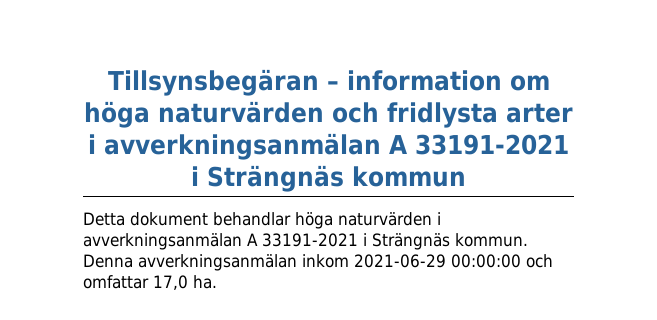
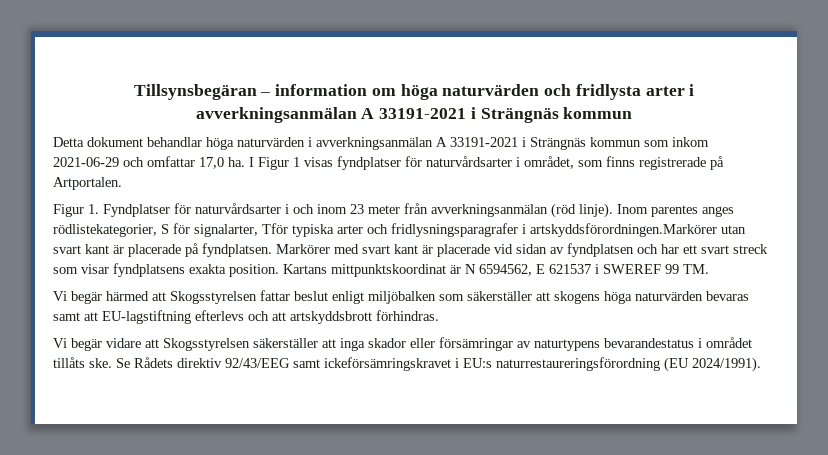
- Detta dokument behandlar höga naturvärden i avverkningsanmälan A 33191-2021 i Strängnäs kommun. Denna avverkningsanmälan inkom 2021-06-29 00:00:00 och omfattar 17,0 ha.
+ Detta dokument behandlar höga naturvärden i avverkningsanmälan A 33191-2021 i Strängnäs kommun som inkom 2021-06-29 och omfattar 17,0 ha.
+ I Figur 1 visas fyndplatser för naturvårdsarter i området, som finns registrerade på Artportalen.
+ Figur 1. Fyndplatser för naturvårdsarter i och inom 23 meter från avverkningsanmälan (röd linje). Inom parentes anges rödlistekategorier, S för signalarter, Tför typiska arter och fridlysningsparagrafer i artskyddsförordningen.Markörer utan svart kant är placerade på fyndplatsen. Markörer med svart kant är placerade vid sidan av fyndplatsen och har ett svart streck som visar fyndplatsens exakta position. Kartans mittpunktskoordinat är N 6594562, E 621537 i SWEREF 99 TM.
+ Vi begär härmed att Skogsstyrelsen fattar beslut enligt miljöbalken som säkerställer att skogens höga naturvärden bevaras samt att EU-lagstiftning efterlevs och att artskyddsbrott förhindras.
+ Vi begär vidare att Skogsstyrelsen säkerställer att inga skador eller försämringar av naturtypens bevarandestatus i området tillåts ske. Se Rådets direktiv 92/43/EEG samt ickeförsämringskravet i EU:s naturrestaureringsförordning (EU 2024/1991).

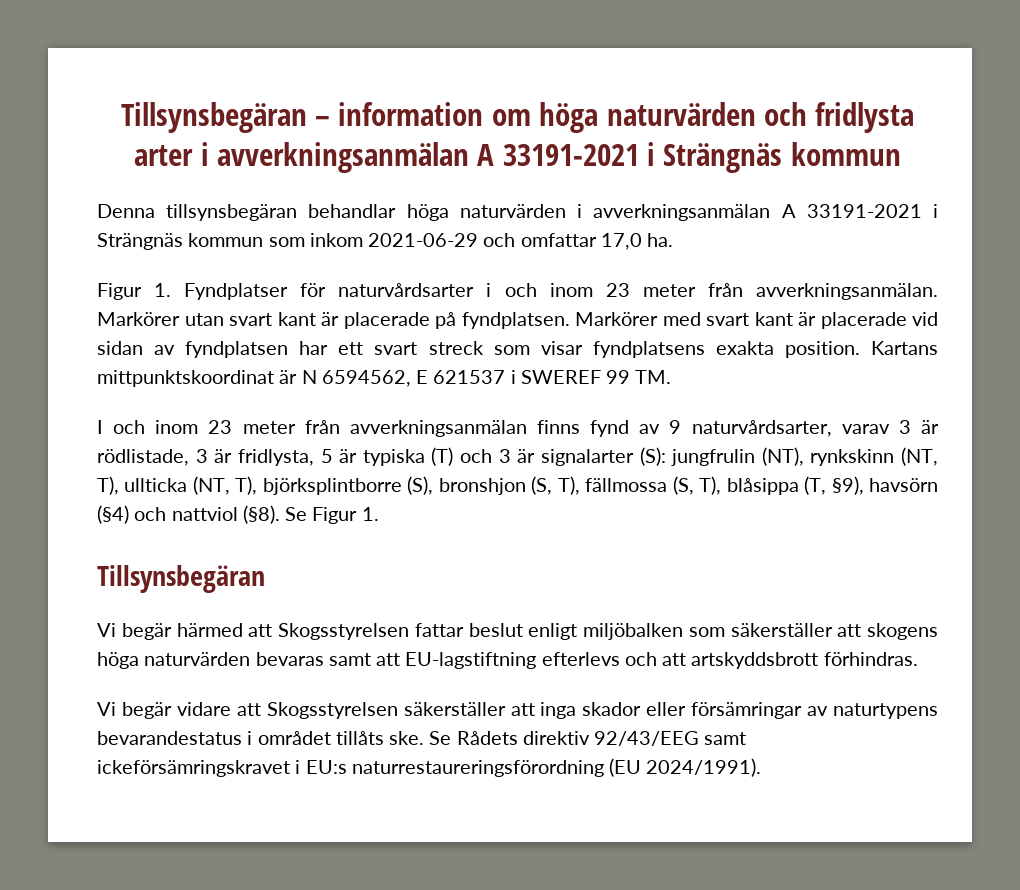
- Detta dokument behandlar höga naturvärden i avverkningsanmälan A 33191-2021 i Strängnäs kommun som inkom 2021-06-29 och omfattar 17,0 ha. I Figur 1 visas fyndplatser för naturvårdsarter i området, som finns registrerade på Artportalen.
+ Denna tillsynsbegäran behandlar höga naturvärden i avverkningsanmälan A 33191-2021 i Strängnäs kommun som inkom 2021-06-29 och omfattar 17,0 ha.
- Figur 1. Fyndplatser för naturvårdsarter i och inom 23 meter från avverkningsanmälan (röd linje). Inom parentes anges rödlistekategorier, S för signalarter, Tför typiska arter och fridlysningsparagrafer i artskyddsförordningen.Markörer utan svart kant är placerade på fyndplatsen.
+ Figur 1. Fyndplatser för naturvårdsarter i och inom 23 meter från avverkningsanmälan. Markörer utan svart kant är placerade på fyndplatsen.
- Markörer med svart kant är placerade vid sidan av fyndplatsen och har ett svart streck som visar fyndplatsens exakta position.
+ Markörer med svart kant är placerade vid sidan av fyndplatsen har ett svart streck som visar fyndplatsens exakta position.
+ I och inom 23 meter från avverkningsanmälan finns fynd av 9 naturvårdsarter, varav 3 är rödlistade, 3 är fridlysta, 5 är typiska (T) och 3 är signalarter (S): jungfrulin (NT), rynkskinn (NT, T), ullticka (NT, T), björksplintborre (S), bronshjon (S, T), fällmossa (S, T), blåsippa (T, §9), havsörn (§4) och nattviol (§8). Se Figur 1.
+ Tillsynsbegäran

